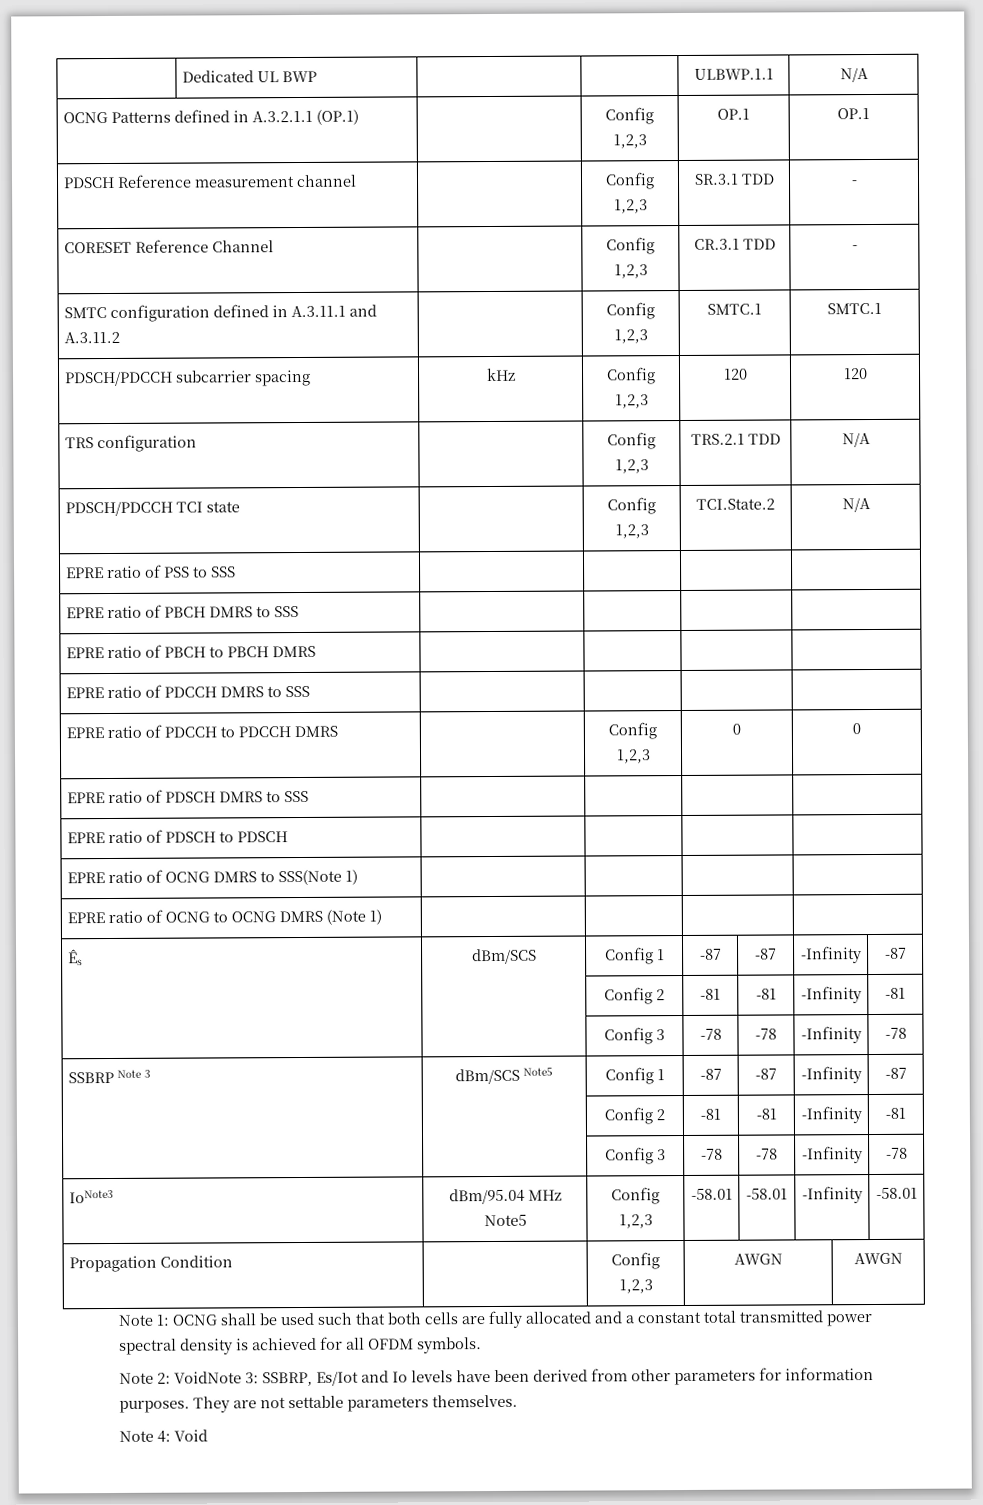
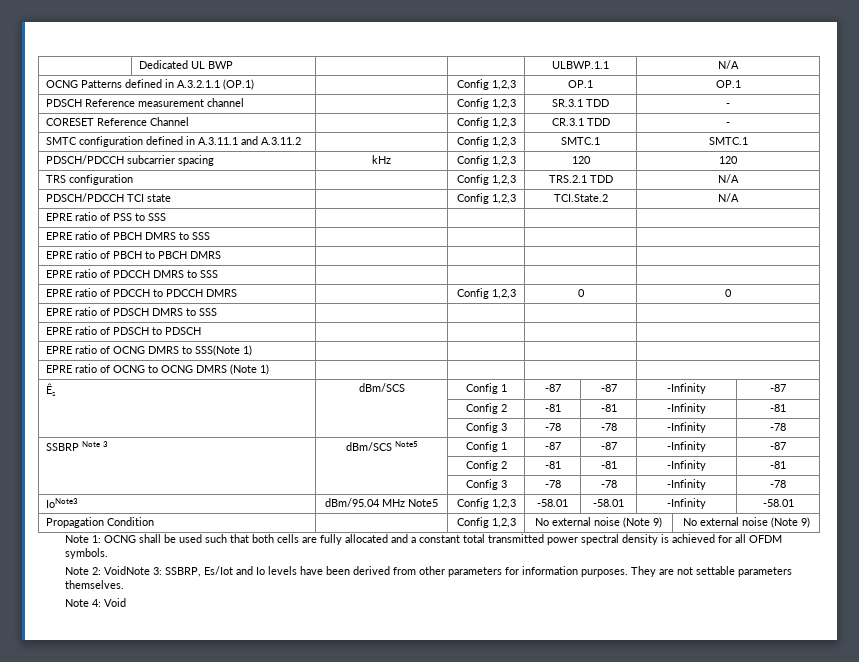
- Propagation Condition | | Config 1,2,3 | AWGN | AWGN
+ Propagation Condition | | Config 1,2,3 | No external noise (Note 9) | No external noise (Note 9)

